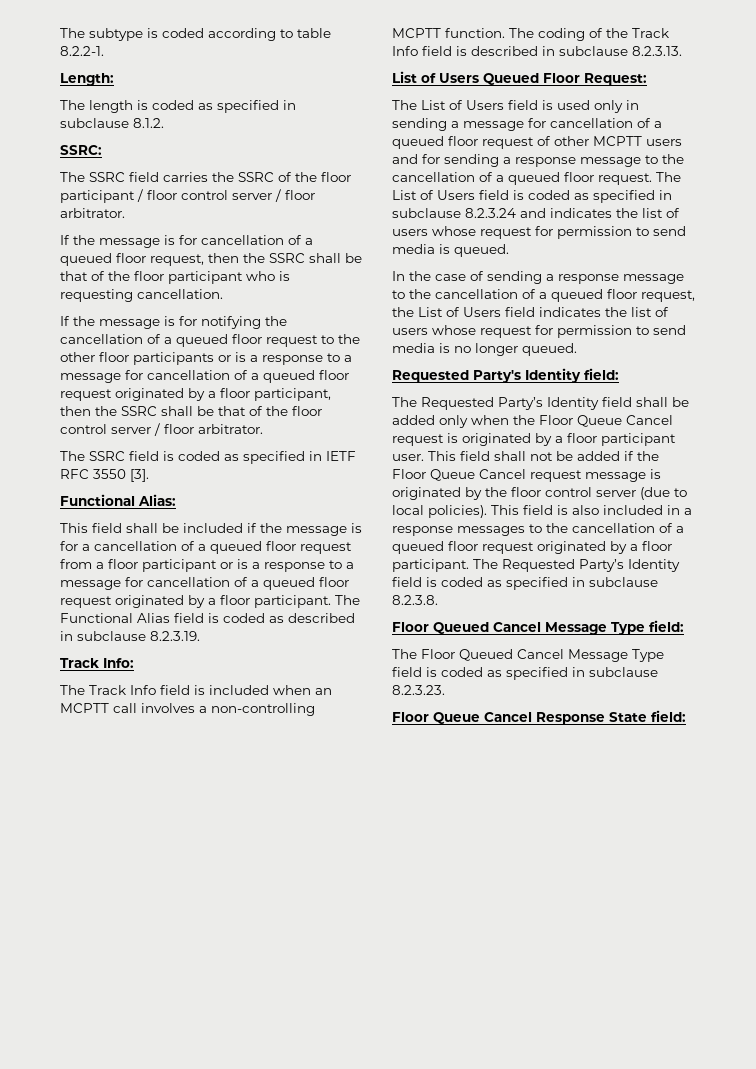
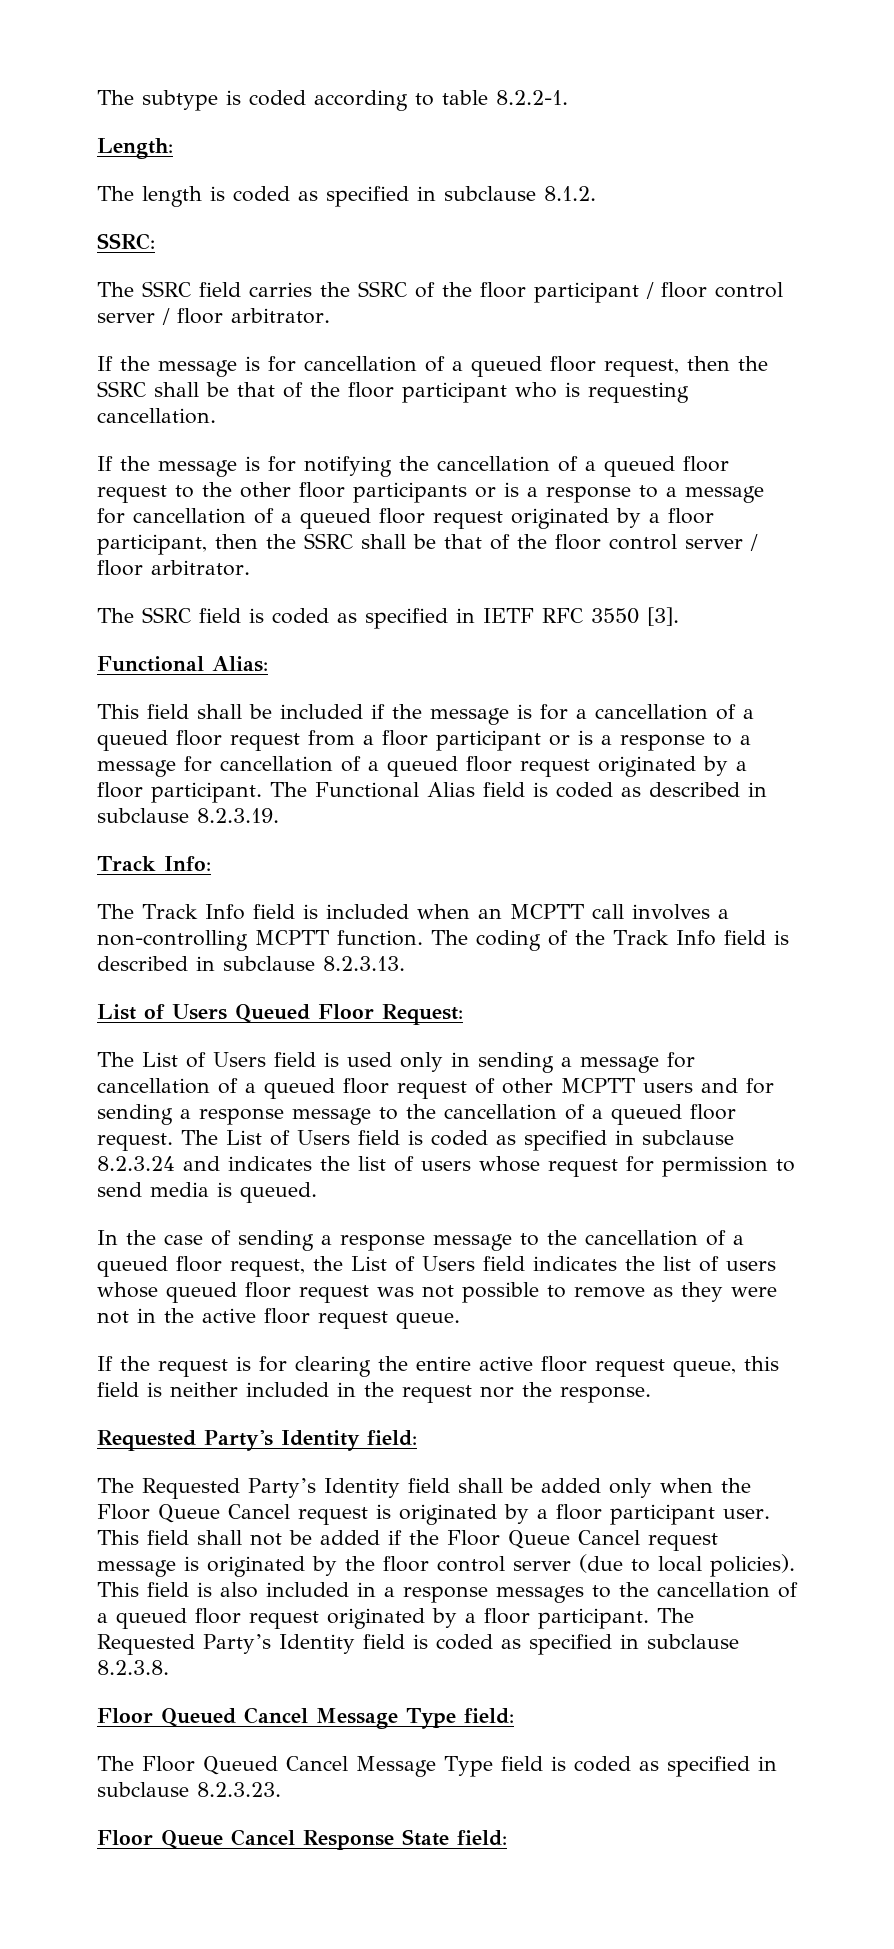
- In the case of sending a response message to the cancellation of a queued floor request, the List of Users field indicates the list of users whose request for permission to send media is no longer queued.
+ In the case of sending a response message to the cancellation of a queued floor request, the List of Users field indicates the list of users whose queued floor request was not possible to remove as they were not in the active floor request queue.
+ If the request is for clearing the entire active floor request queue, this field is neither included in the request nor the response.

